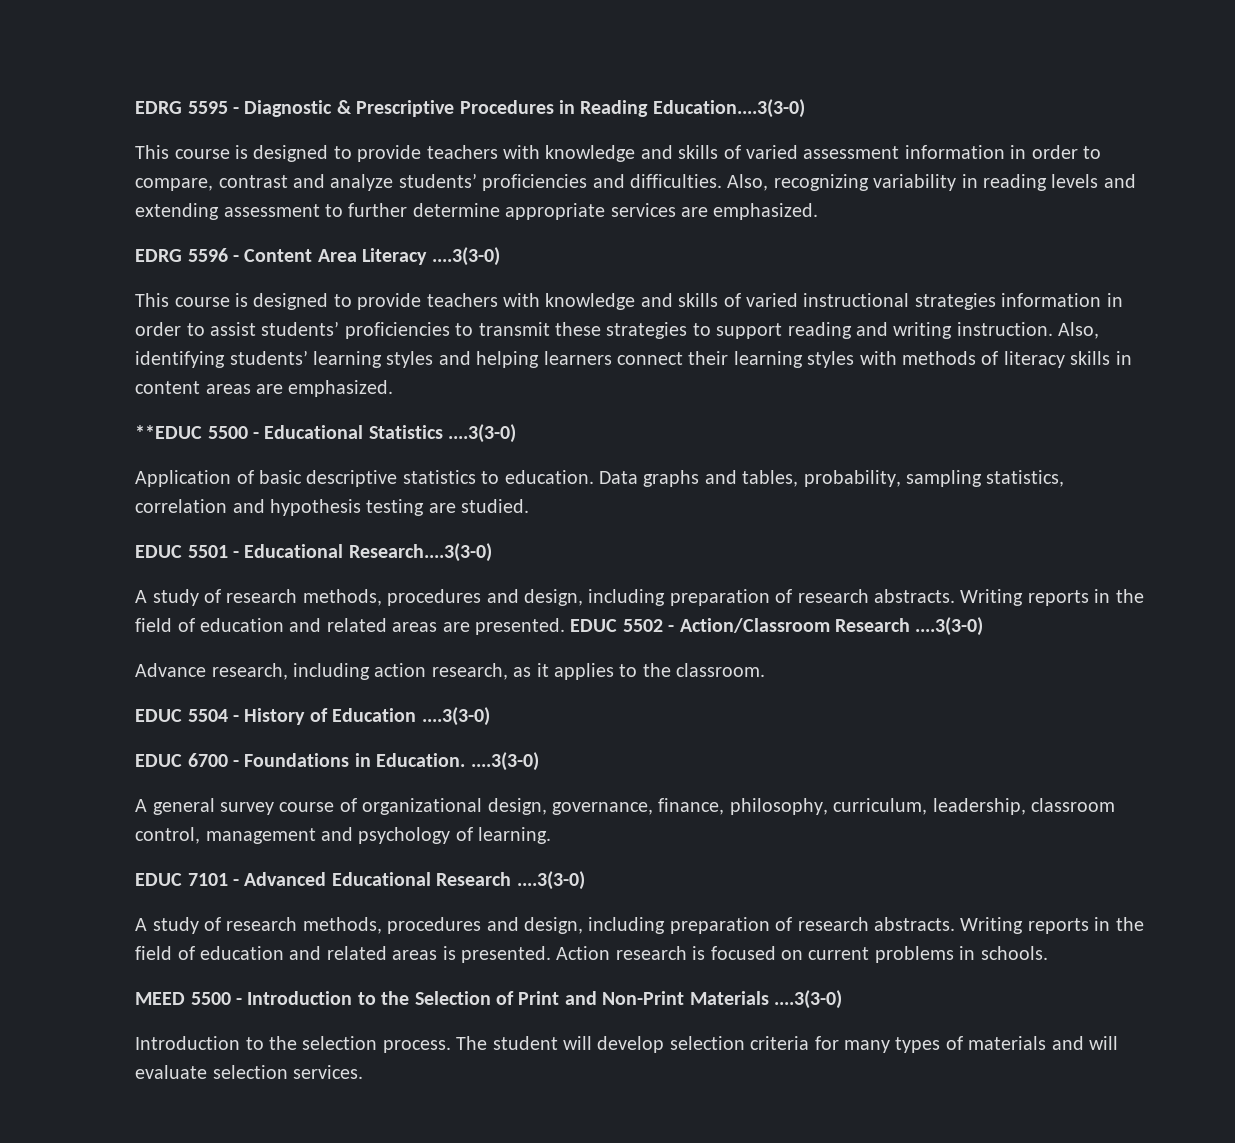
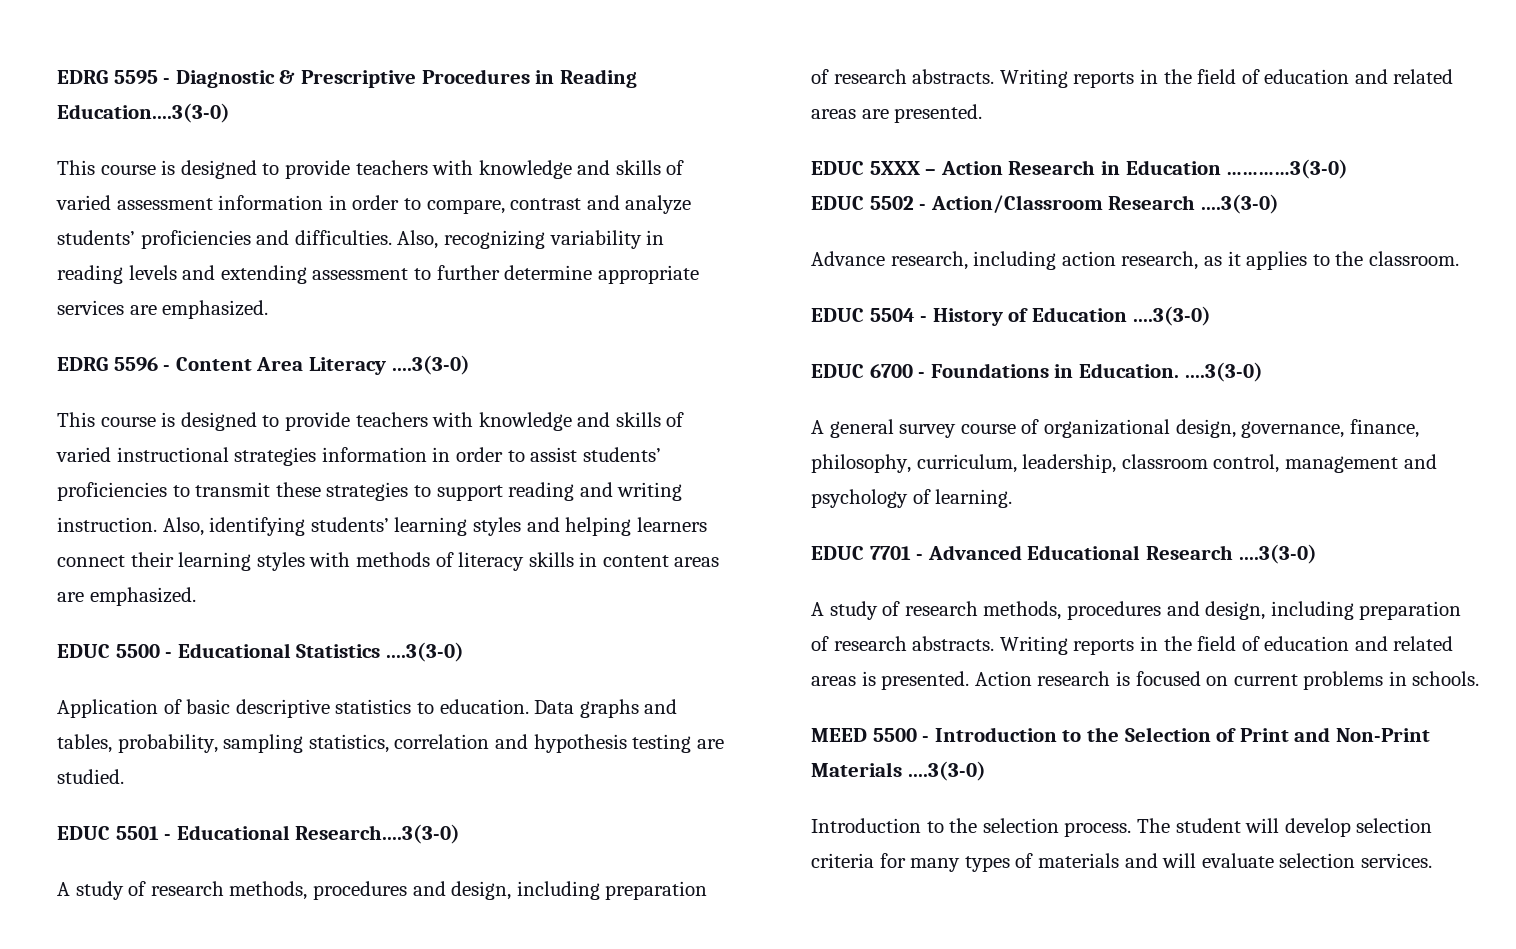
- **EDUC 5500 - Educational Statistics ....3(3-0)
+ EDUC 5500 - Educational Statistics ....3(3-0)
- Writing reports in the field of education and related areas are presented. EDUC 5502 - Action/Classroom Research ....3(3-0)
+ Writing reports in the field of education and related areas are presented.
+ EDUC 5XXX – Action Research in Education …………3(3-0)
+ EDUC 5502 - Action/Classroom Research ....3(3-0)
- EDUC 7101 - Advanced Educational Research ....3(3-0)
+ EDUC 7701 - Advanced Educational Research ....3(3-0)

